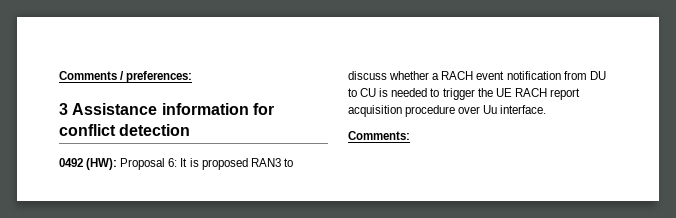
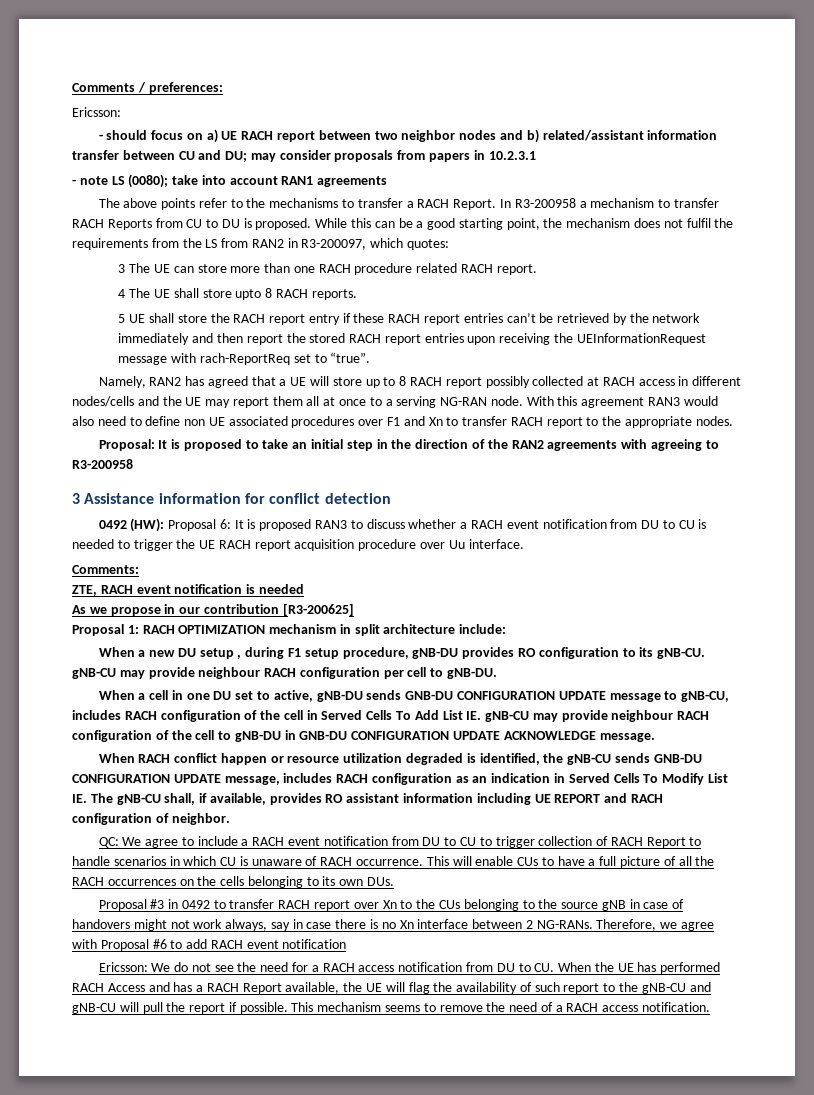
  Comments / preferences:
+ Ericsson:
+ - should focus on a) UE RACH report between two neighbor nodes and b) related/assistant information transfer between CU and DU; may consider proposals from papers in 10.2.3.1
+ - note LS (0080); take into account RAN1 agreements
+ The above points refer to the mechanisms to transfer a RACH Report. In R3-200958 a mechanism to transfer RACH Reports from CU to DU is proposed. While this can be a good starting point, the mechanism does not fulfil the requirements from the LS from RAN2 in R3-200097, which quotes:
+ 3 The UE can store more than one RACH procedure related RACH report.
+ 4 The UE shall store upto 8 RACH reports.
+ 5 UE shall store the RACH report entry if these RACH report entries can’t be retrieved by the network immediately and then report the stored RACH report entries upon receiving the UEInformationRequest message with rach-ReportReq set to “true”.
+ Namely, RAN2 has agreed that a UE will store up to 8 RACH report possibly collected at RACH access in different nodes/cells and the UE may report them all at once to a serving NG-RAN node. With this agreement RAN3 would also need to define non UE associated procedures over F1 and Xn to transfer RACH report to the appropriate nodes.
+ Proposal: It is proposed to take an initial step in the direction of the RAN2 agreements with agreeing to R3-200958
+ ZTE, RACH event notification is needed
+ As we propose in our contribution [R3-200625]
+ Proposal 1: RACH OPTIMIZATION mechanism in split architecture include:
+ When a new DU setup , during F1 setup procedure, gNB-DU provides RO configuration to its gNB-CU. gNB-CU may provide neighbour RACH configuration per cell to gNB-DU.
+ When a cell in one DU set to active, gNB-DU sends GNB-DU CONFIGURATION UPDATE message to gNB-CU, includes RACH configuration of the cell in Served Cells To Add List IE. gNB-CU may provide neighbour RACH configuration of the cell to gNB-DU in GNB-DU CONFIGURATION UPDATE ACKNOWLEDGE message.
+ When RACH conflict happen or resource utilization degraded is identified, the gNB-CU sends GNB-DU CONFIGURATION UPDATE message, includes RACH configuration as an indication in Served Cells To Modify List IE. The gNB-CU shall, if available, provides RO assistant information including UE REPORT and RACH configuration of neighbor.
+ QC: We agree to include a RACH event notification from DU to CU to trigger collection of RACH Report to handle scenarios in which CU is unaware of RACH occurrence. This will enable CUs to have a full picture of all the RACH occurrences on the cells belonging to its own DUs.
+ Proposal #3 in 0492 to transfer RACH report over Xn to the CUs belonging to the source gNB in case of handovers might not work always, say in case there is no Xn interface between 2 NG-RANs. Therefore, we agree with Proposal #6 to add RACH event notification
+ Ericsson: We do not see the need for a RACH access notification from DU to CU. When the UE has performed RACH Access and has a RACH Report available, the UE will flag the availability of such report to the gNB-CU and gNB-CU will pull the report if possible. This mechanism seems to remove the need of a RACH access notification.

